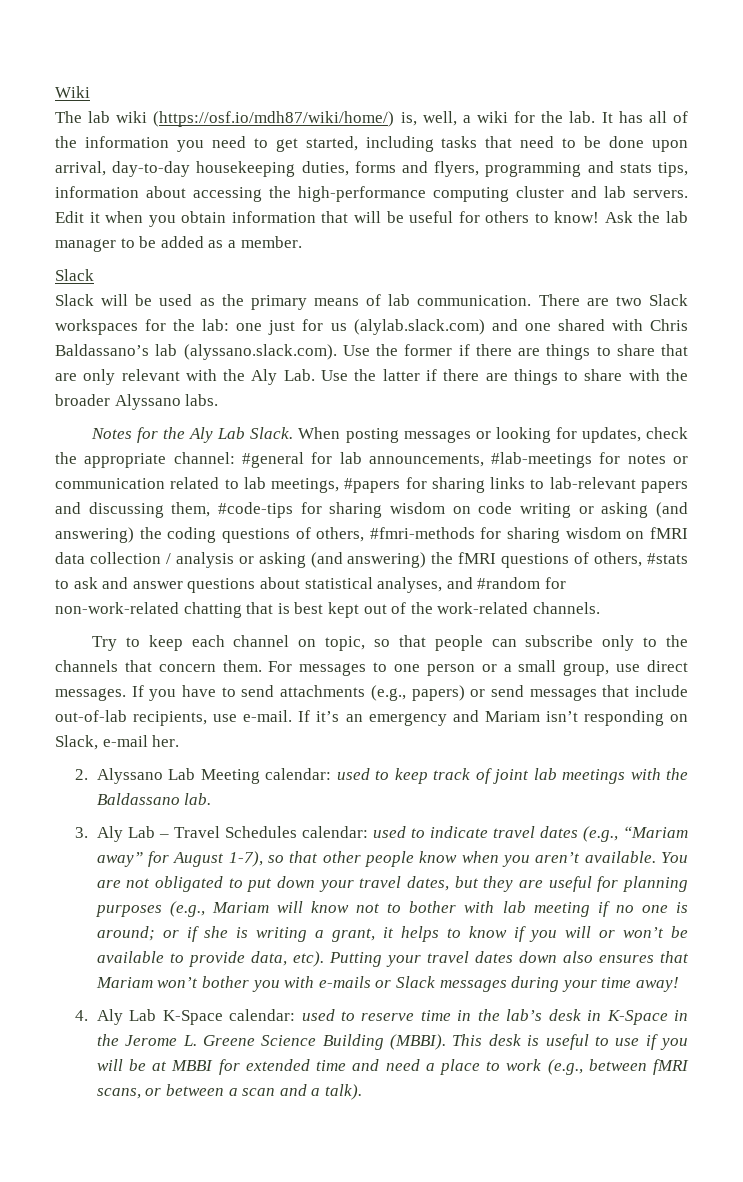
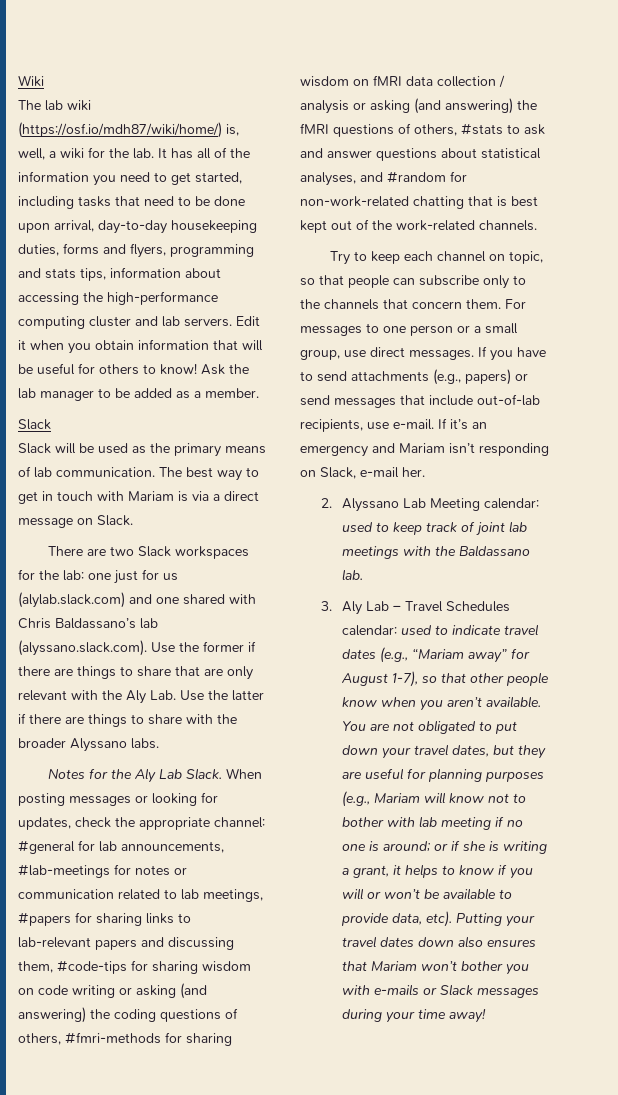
- Slack will be used as the primary means of lab communication. There are two Slack workspaces for the lab:
+ Slack will be used as the primary means of lab communication. The best way to get in touch with Mariam is via a direct message on Slack.
+ There are two Slack workspaces for the lab:
- 4. Aly Lab K-Space calendar: used to reserve time in the lab’s desk in K-Space in the Jerome L. Greene Science Building (MBBI). This desk is useful to use if you will be at MBBI for extended time and need a place to work (e.g., between fMRI scans, or between a scan and a talk).

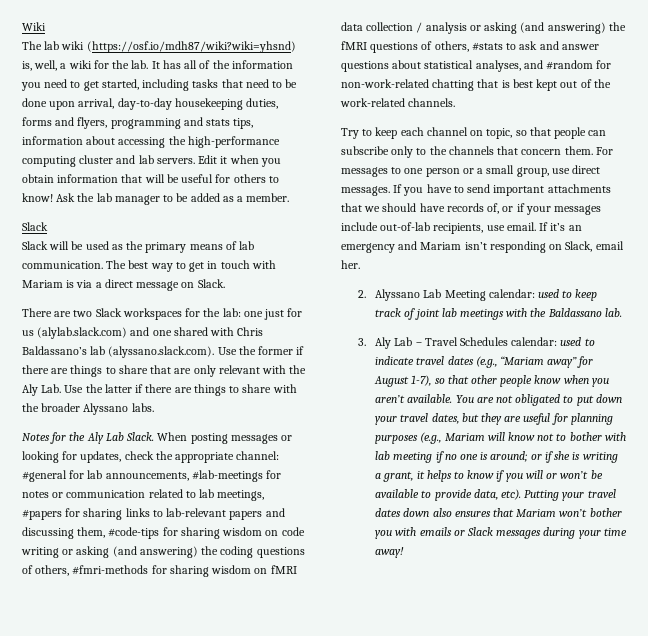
- The lab wiki (https://osf.io/mdh87/wiki/home/) is, well, a wiki for the lab.
+ The lab wiki (https://osf.io/mdh87/wiki?wiki=yhsnd) is, well, a wiki for the lab.
- If you have to send attachments (e.g., papers) or send messages that include out-of-lab recipients, use e-mail.
+ If you have to send important attachments that we should have records of, or if your messages include out-of-lab recipients, use email.
- If it’s an emergency and Mariam isn’t responding on Slack, e-mail her.
+ If it’s an emergency and Mariam isn’t responding on Slack, email her.
- Putting your travel dates down also ensures that Mariam won’t bother you with e-mails or Slack messages during your time away!
+ Putting your travel dates down also ensures that Mariam won’t bother you with emails or Slack messages during your time away!

